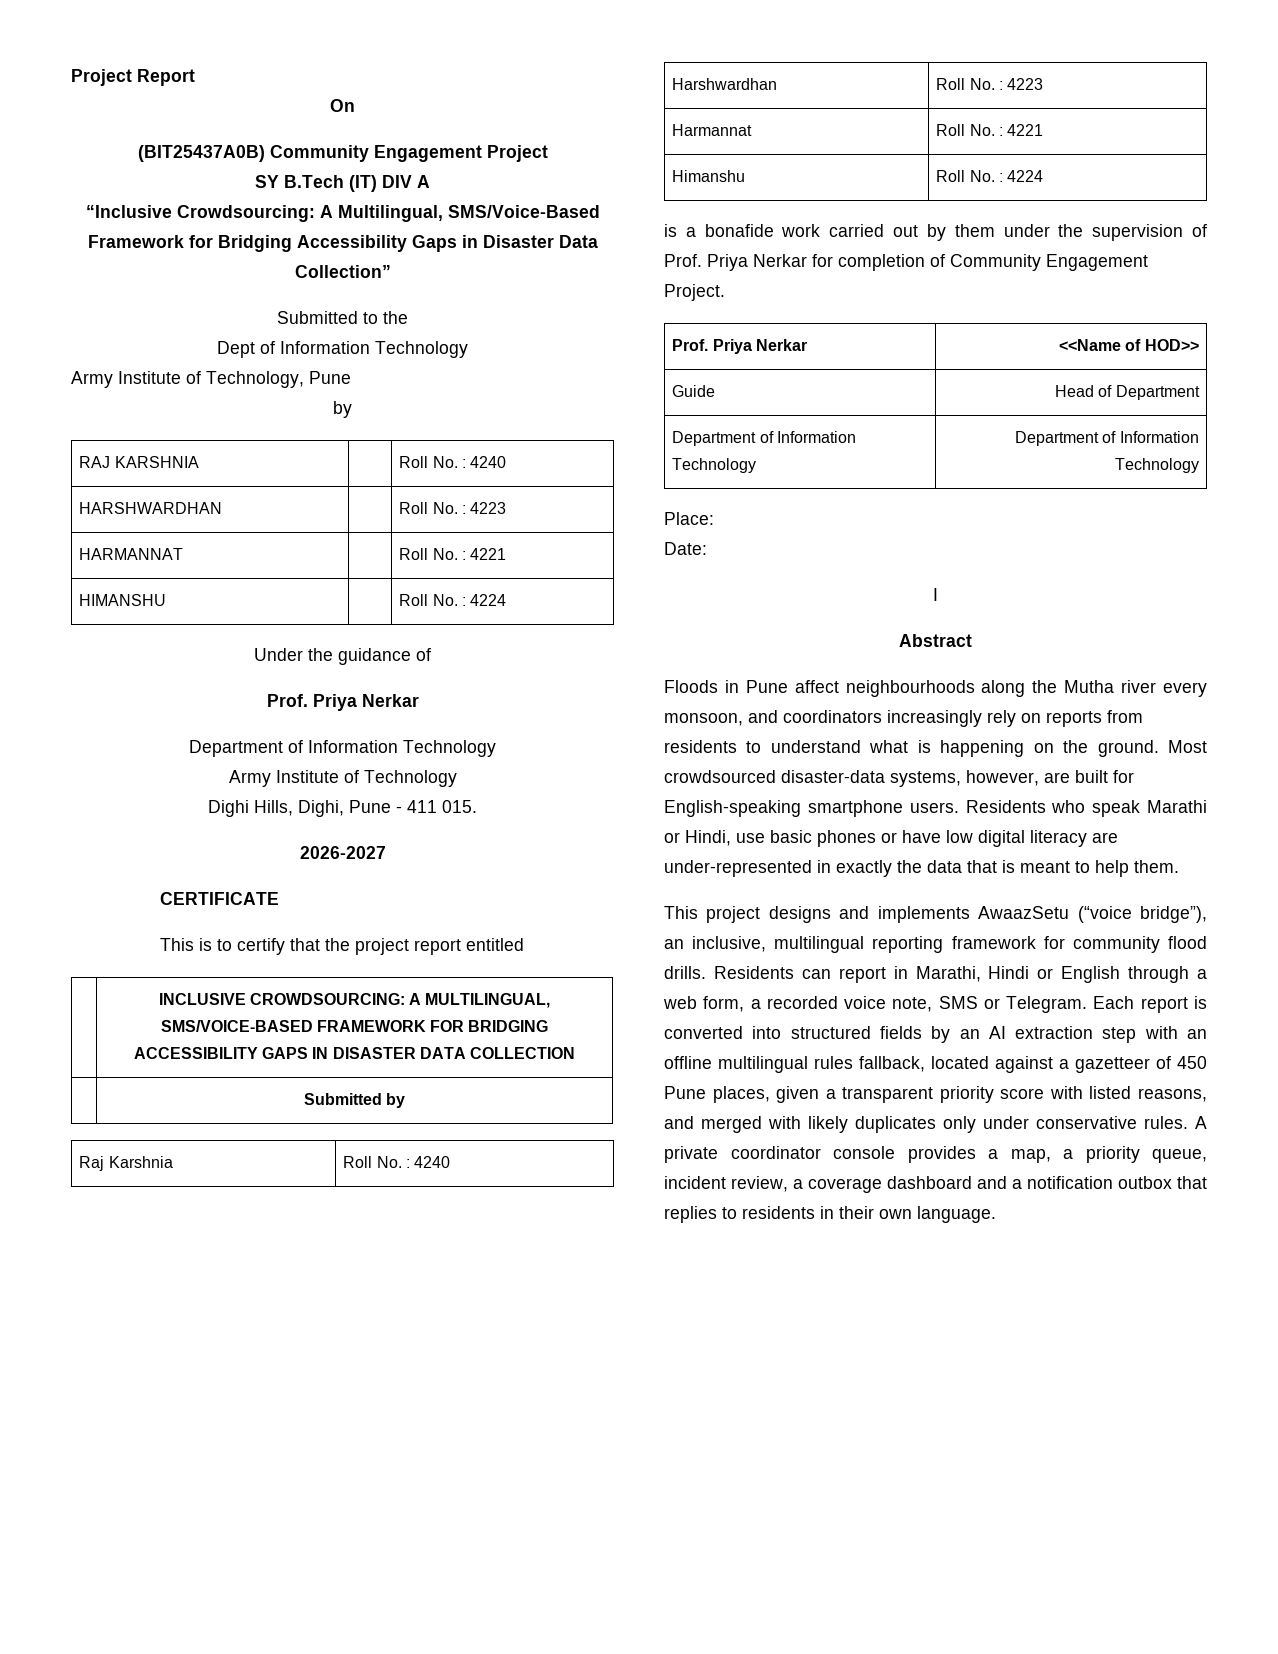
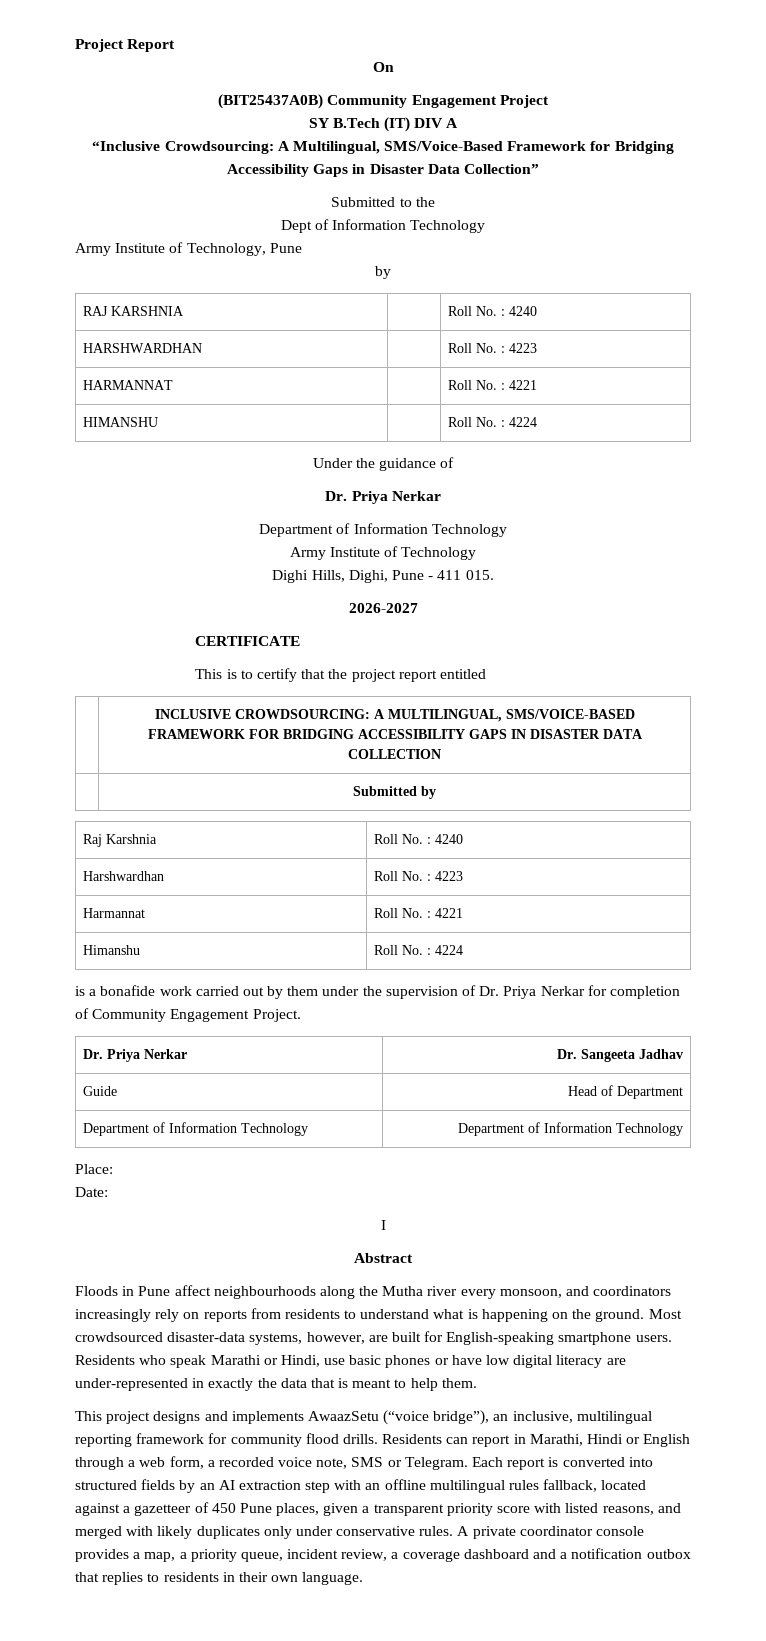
  Under the guidance of
- Prof. Priya Nerkar
+ Dr. Priya Nerkar
- is a bonafide work carried out by them under the supervision of Prof. Priya Nerkar for completion of Community Engagement Project.
+ is a bonafide work carried out by them under the supervision of Dr. Priya Nerkar for completion of Community Engagement Project.
- Prof. Priya Nerkar | <<Name of HOD>>
+ Dr. Priya Nerkar | Dr. Sangeeta Jadhav

